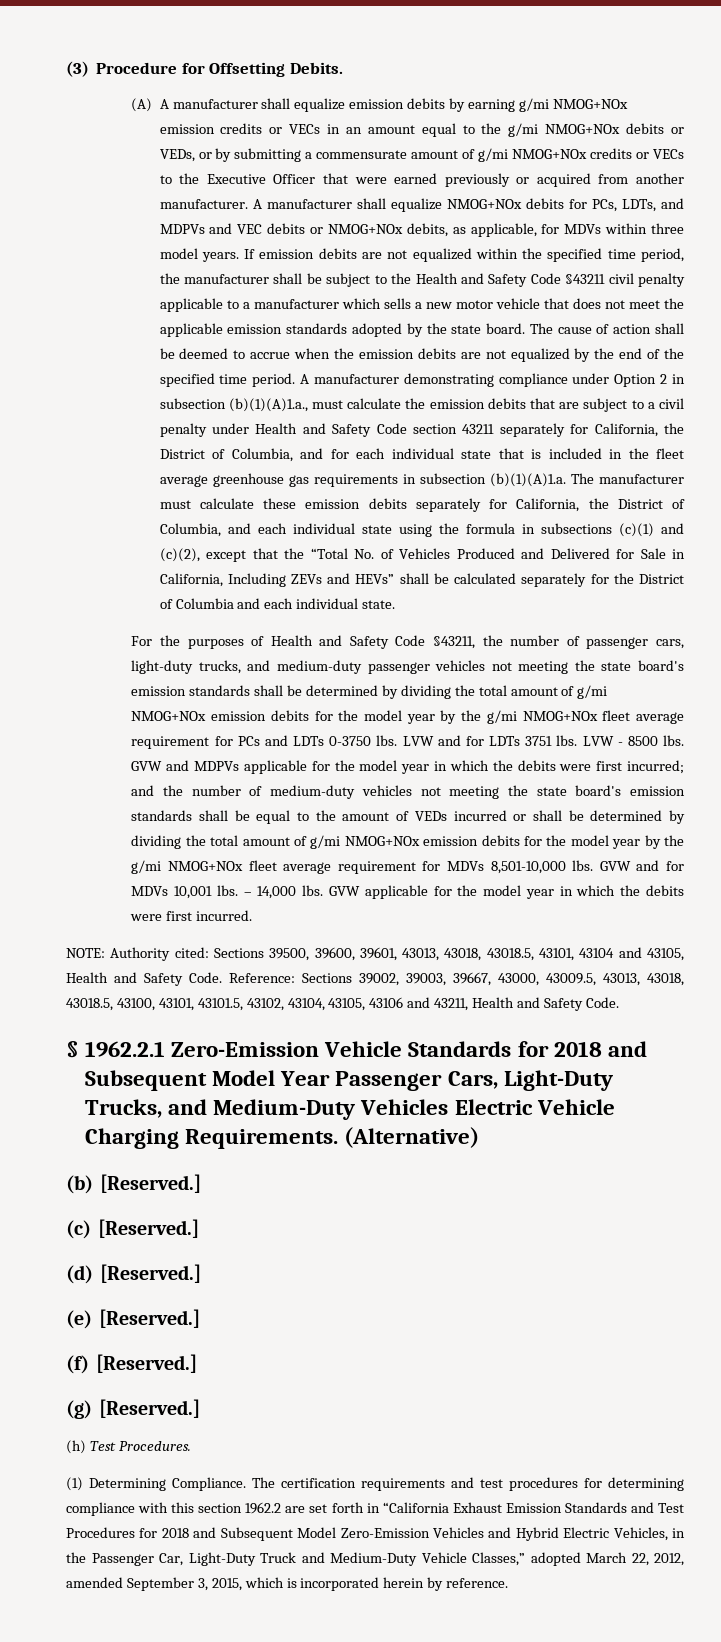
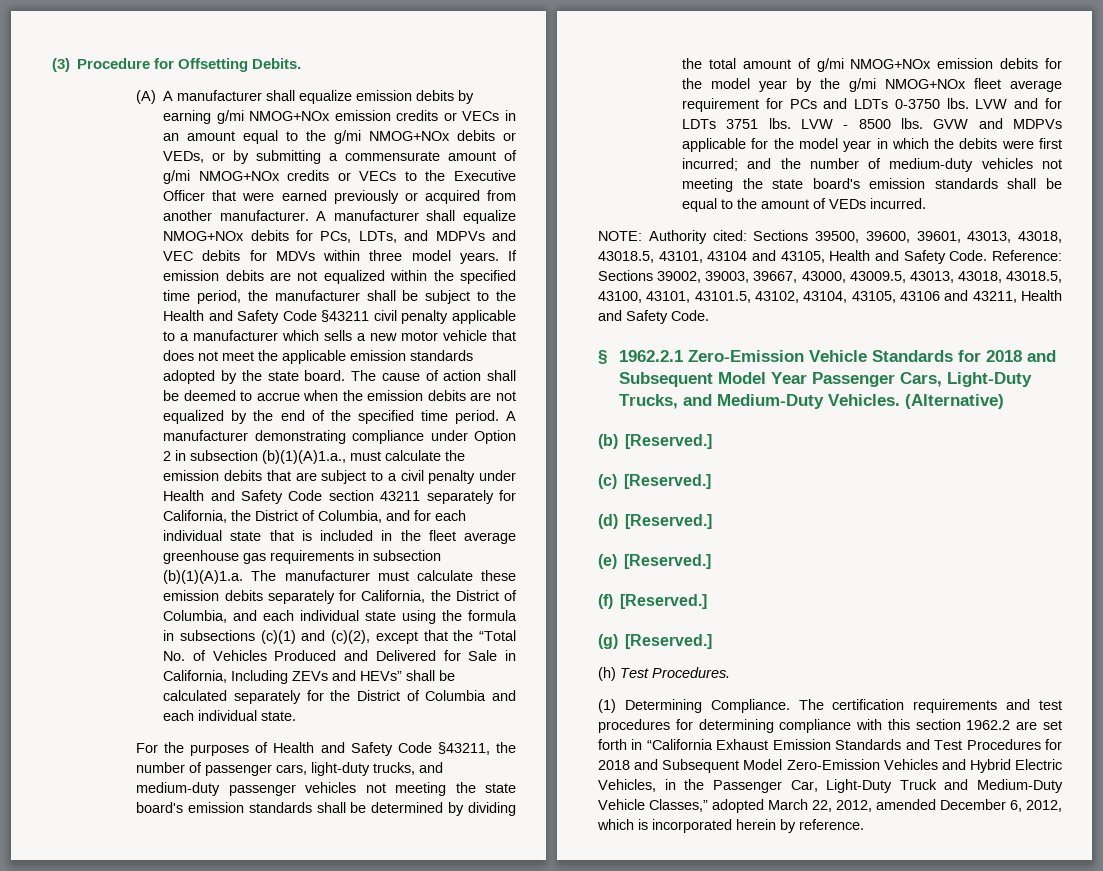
- A manufacturer shall equalize NMOG+NOx debits for PCs, LDTs, and MDPVs and VEC debits or NMOG+NOx debits, as applicable, for MDVs within three model years.
+ A manufacturer shall equalize NMOG+NOx debits for PCs, LDTs, and MDPVs and VEC debits for MDVs within three model years.
- GVW and MDPVs applicable for the model year in which the debits were first incurred; and the number of medium-duty vehicles not meeting the state board's emission standards shall be equal to the amount of VEDs incurred or shall be determined by dividing the total amount of g/mi NMOG+NOx emission debits for the model year by the g/mi NMOG+NOx fleet average requirement for MDVs 8,501-10,000 lbs. GVW and for MDVs 10,001 lbs. – 14,000 lbs. GVW applicable for the model year in which the debits were first incurred.
+ GVW and MDPVs applicable for the model year in which the debits were first incurred; and the number of medium-duty vehicles not meeting the state board's emission standards shall be equal to the amount of VEDs incurred.
- § 1962.2.1 Zero-Emission Vehicle Standards for 2018 and Subsequent Model Year Passenger Cars, Light-Duty Trucks, and Medium-Duty Vehicles Electric Vehicle Charging Requirements.
+ § 1962.2.1 Zero-Emission Vehicle Standards for 2018 and Subsequent Model Year Passenger Cars, Light-Duty Trucks, and Medium-Duty Vehicles.
- The certification requirements and test procedures for determining compliance with this section 1962.2 are set forth in “California Exhaust Emission Standards and Test Procedures for 2018 and Subsequent Model Zero-Emission Vehicles and Hybrid Electric Vehicles, in the Passenger Car, Light-Duty Truck and Medium-Duty Vehicle Classes,” adopted March 22, 2012, amended September 3, 2015, which is incorporated herein by reference.
+ The certification requirements and test procedures for determining compliance with this section 1962.2 are set forth in “California Exhaust Emission Standards and Test Procedures for 2018 and Subsequent Model Zero-Emission Vehicles and Hybrid Electric Vehicles, in the Passenger Car, Light-Duty Truck and Medium-Duty Vehicle Classes,” adopted March 22, 2012, amended December 6, 2012, which is incorporated herein by reference.

